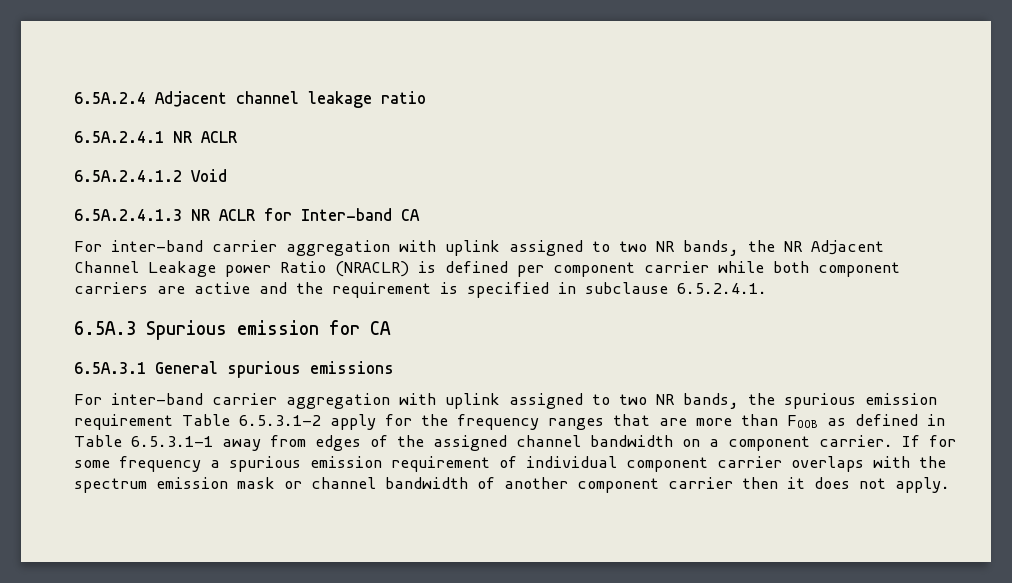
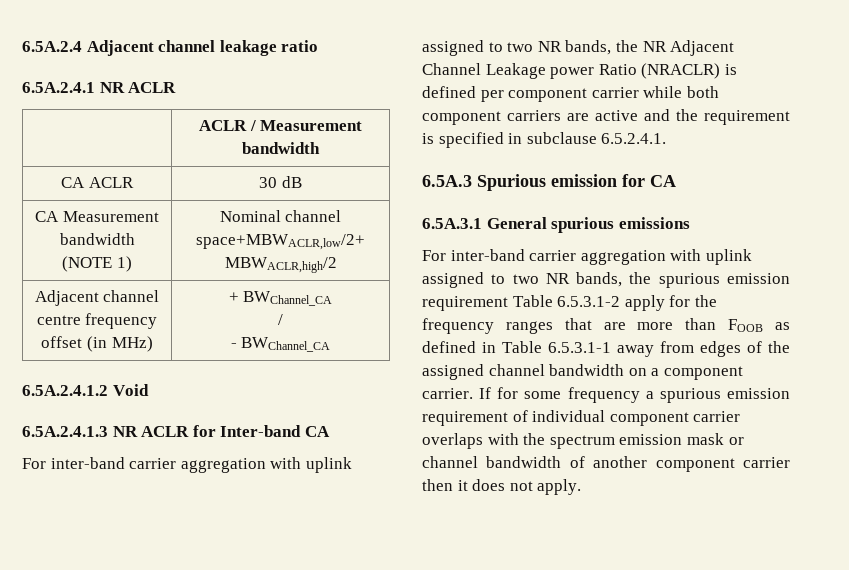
+ | ACLR / Measurement bandwidth
+ CA ACLR | 30 dB
+ CA Measurement bandwidth
+ (NOTE 1) | Nominal channel space+MBWACLR,low/2+ MBWACLR,high/2
+ Adjacent channel centre frequency offset (in MHz) | + BWChannel_CA
+ /
+ - BWChannel_CA

